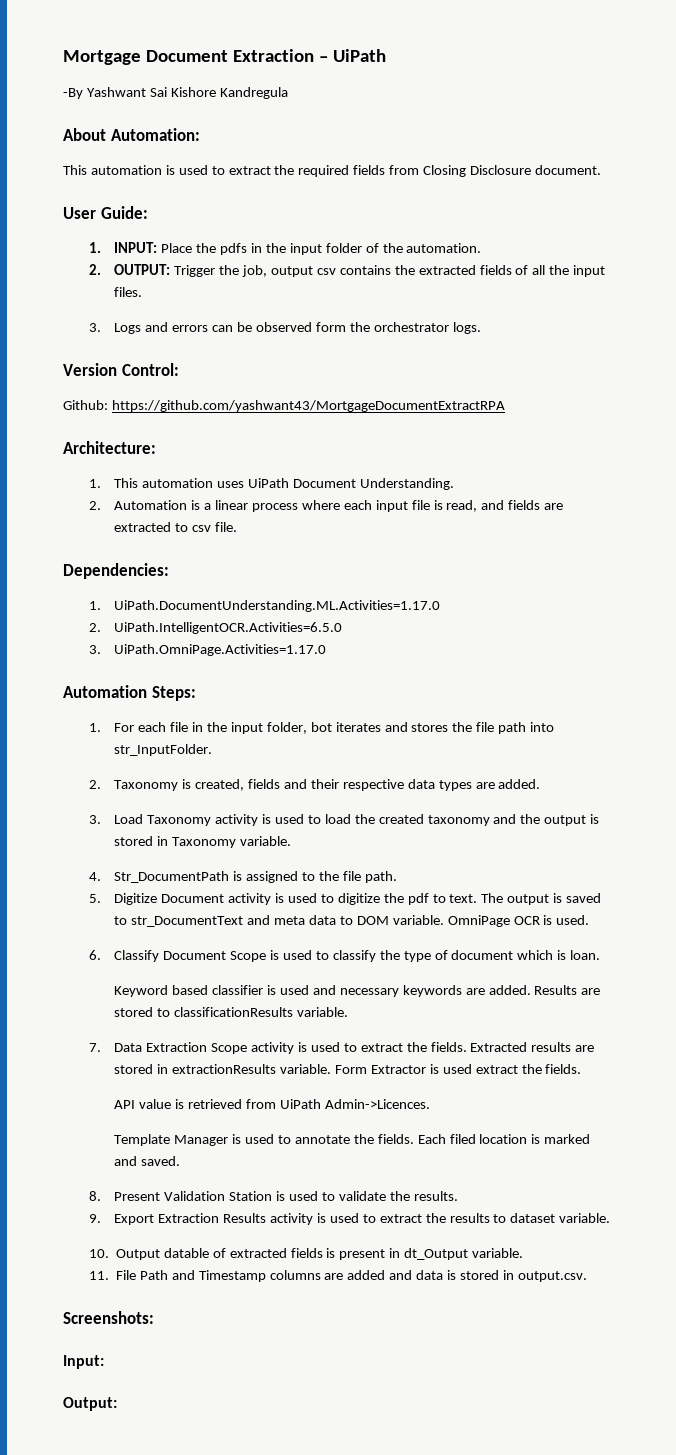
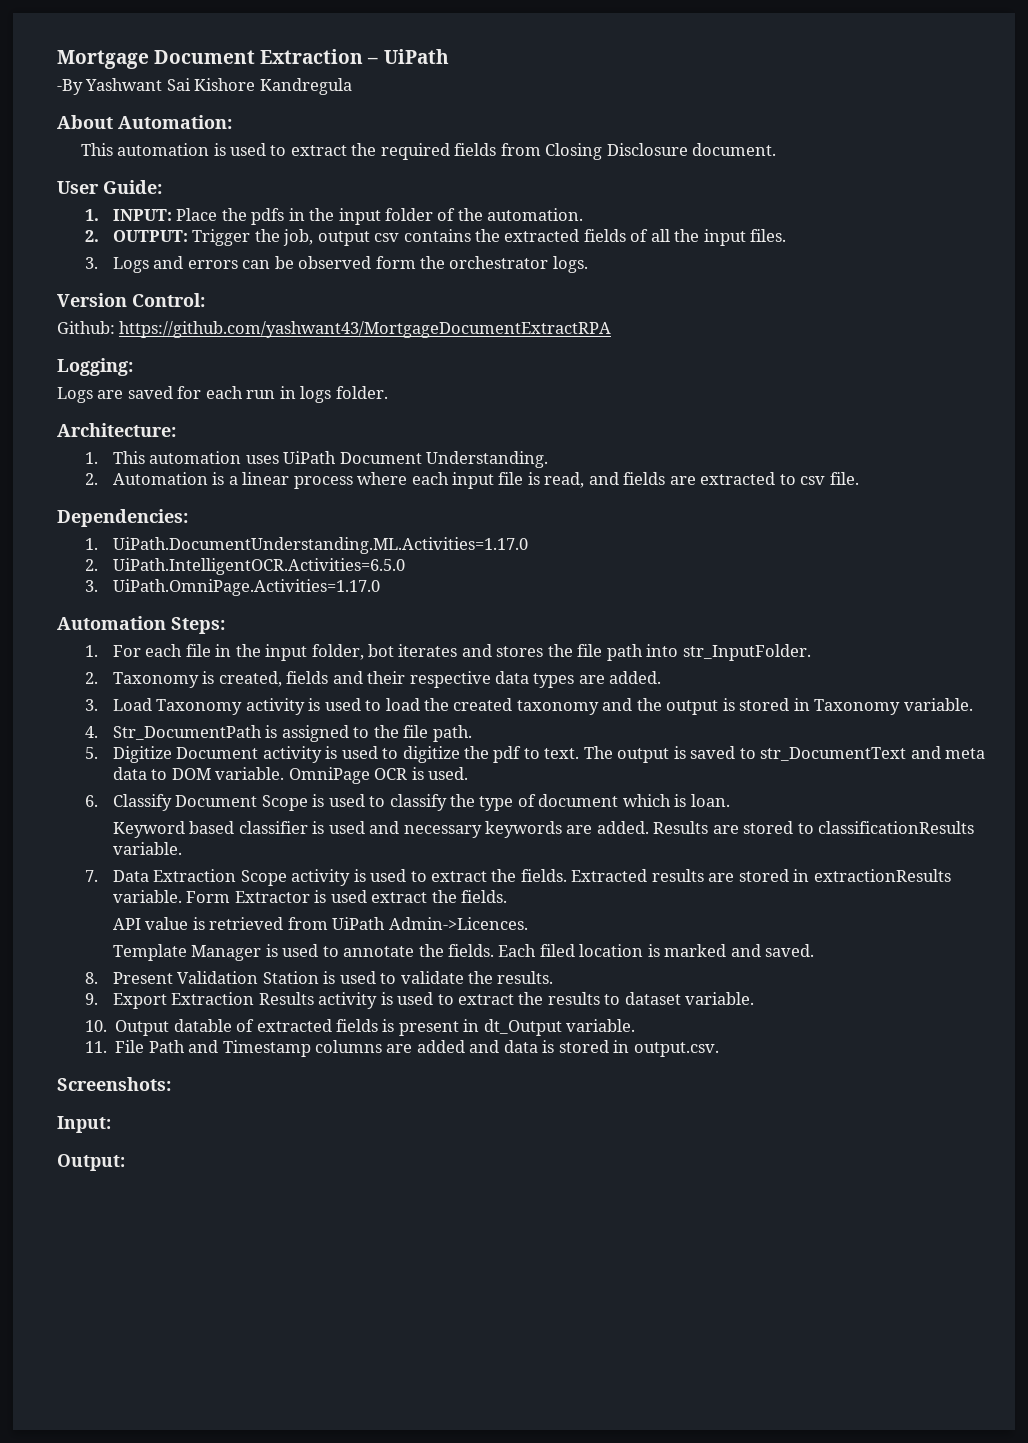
+ Logging:
+ Logs are saved for each run in logs folder.

